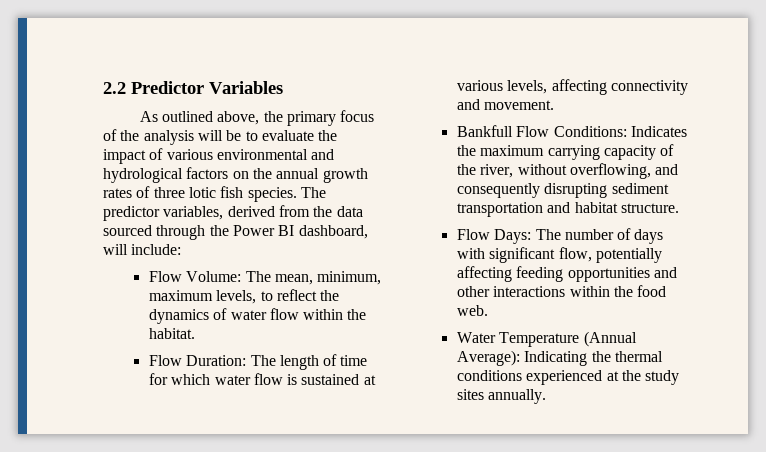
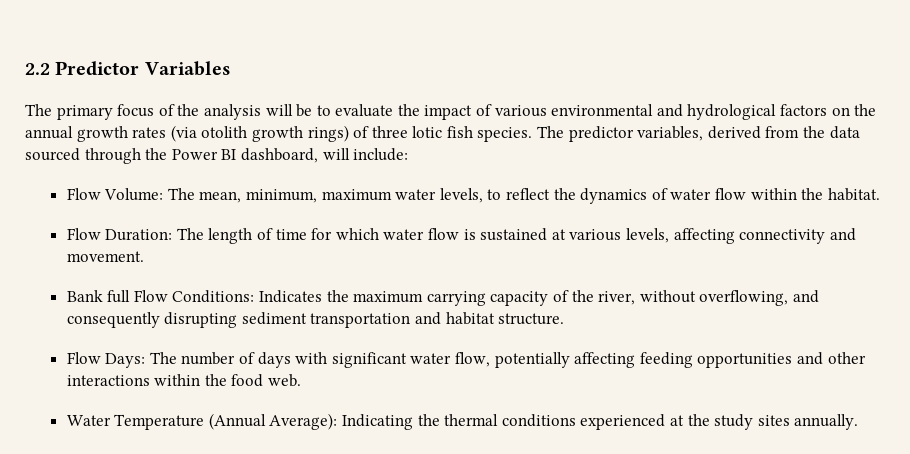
- As outlined above, the primary focus of the analysis will be to evaluate the impact of various environmental and hydrological factors on the annual growth rates of three lotic fish species.
+ The primary focus of the analysis will be to evaluate the impact of various environmental and hydrological factors on the annual growth rates (via otolith growth rings) of three lotic fish species.
- Flow Volume: The mean, minimum, maximum levels, to reflect the dynamics of water flow within the habitat.
+ Flow Volume: The mean, minimum, maximum water levels, to reflect the dynamics of water flow within the habitat.
- Bankfull Flow Conditions: Indicates the maximum carrying capacity of the river, without overflowing, and consequently disrupting sediment transportation and habitat structure.
+ Bank full Flow Conditions: Indicates the maximum carrying capacity of the river, without overflowing, and consequently disrupting sediment transportation and habitat structure.
- Flow Days: The number of days with significant flow, potentially affecting feeding opportunities and other interactions within the food web.
+ Flow Days: The number of days with significant water flow, potentially affecting feeding opportunities and other interactions within the food web.

